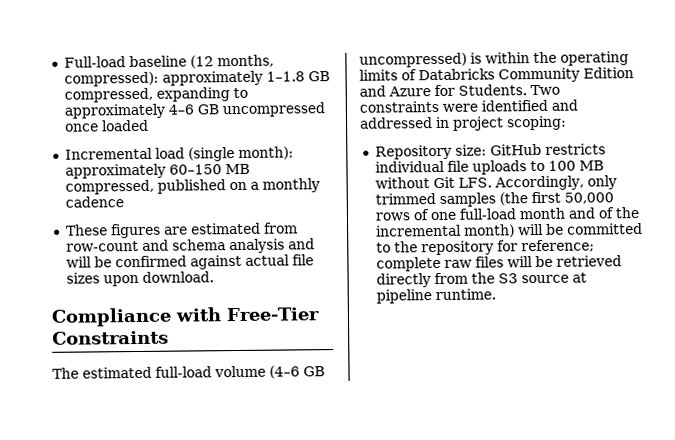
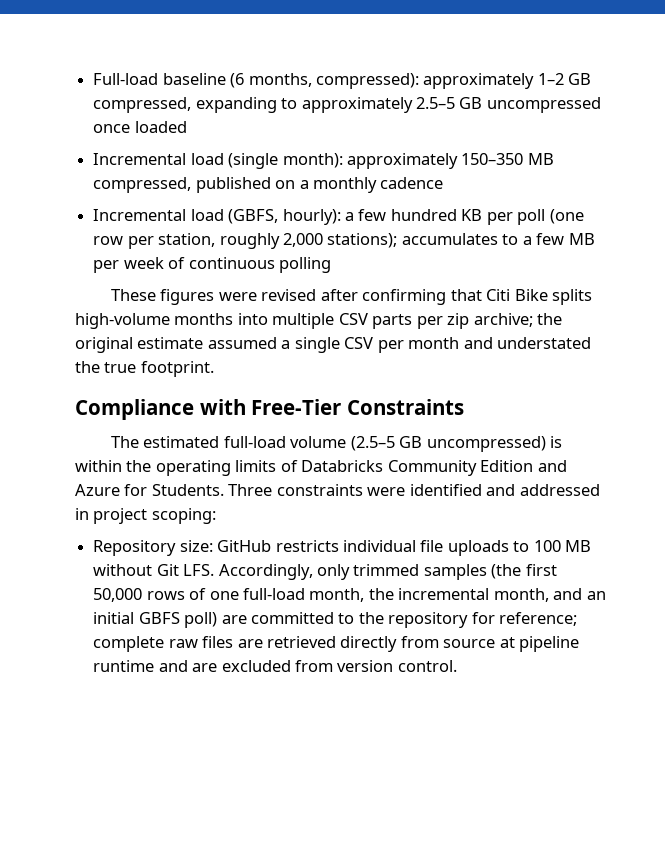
- Full-load baseline (12 months, compressed): approximately 1–1.8 GB compressed, expanding to approximately 4–6 GB uncompressed once loaded
+ Full-load baseline (6 months, compressed): approximately 1–2 GB compressed, expanding to approximately 2.5–5 GB uncompressed once loaded
- Incremental load (single month): approximately 60–150 MB compressed, published on a monthly cadence
+ Incremental load (single month): approximately 150–350 MB compressed, published on a monthly cadence
- These figures are estimated from row-count and schema analysis and will be confirmed against actual file sizes upon download.
+ Incremental load (GBFS, hourly): a few hundred KB per poll (one row per station, roughly 2,000 stations); accumulates to a few MB per week of continuous polling
+ These figures were revised after confirming that Citi Bike splits high-volume months into multiple CSV parts per zip archive; the original estimate assumed a single CSV per month and understated the true footprint.
- The estimated full-load volume (4–6 GB uncompressed) is within the operating limits of Databricks Community Edition and Azure for Students.
+ The estimated full-load volume (2.5–5 GB uncompressed) is within the operating limits of Databricks Community Edition and Azure for Students.
- Two constraints were identified and addressed in project scoping:
+ Three constraints were identified and addressed in project scoping:
- Repository size: GitHub restricts individual file uploads to 100 MB without Git LFS. Accordingly, only trimmed samples (the first 50,000 rows of one full-load month and of the incremental month) will be committed to the repository for reference; complete raw files will be retrieved directly from the S3 source at pipeline runtime.
+ Repository size: GitHub restricts individual file uploads to 100 MB without Git LFS. Accordingly, only trimmed samples (the first 50,000 rows of one full-load month, the incremental month, and an initial GBFS poll) are committed to the repository for reference; complete raw files are retrieved directly from source at pipeline runtime and are excluded from version control.

